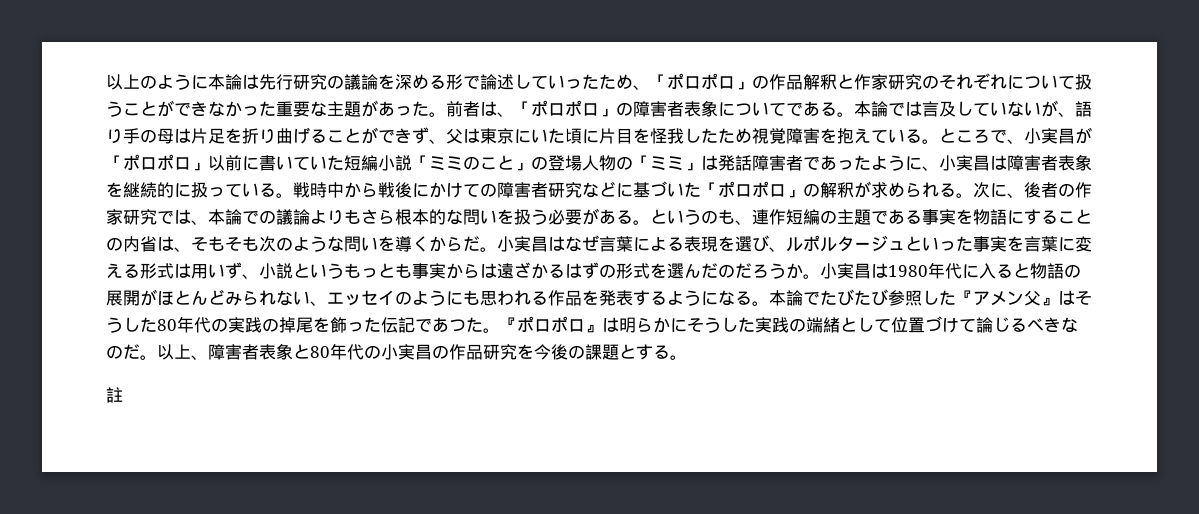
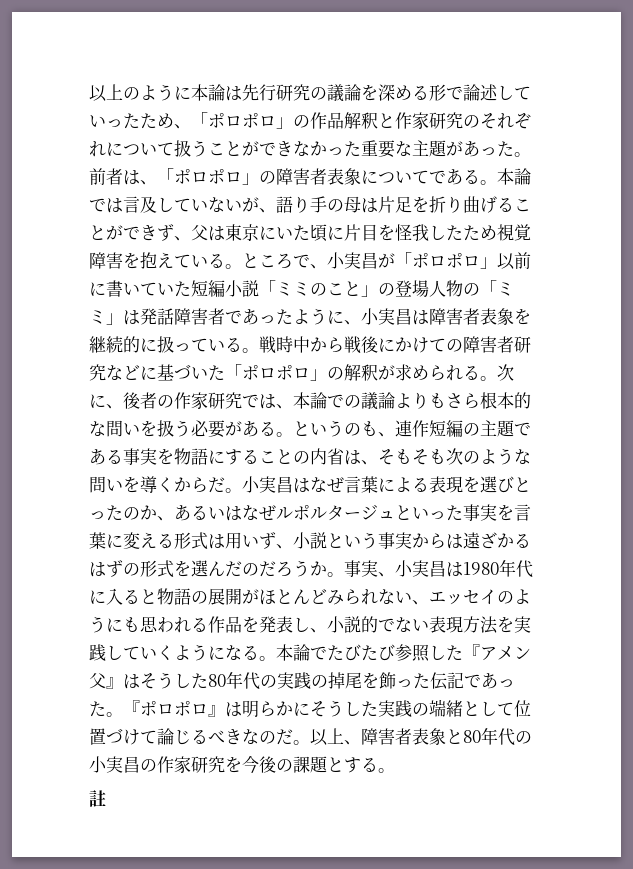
- 小実昌はなぜ言葉による表現を選び、ルポルタージュといった事実を言葉に変える形式は用いず、小説というもっとも事実からは遠ざかるはずの形式を選んだのだろうか。
+ 小実昌はなぜ言葉による表現を選びとったのか、あるいはなぜルポルタージュといった事実を言葉に変える形式は用いず、小説という事実からは遠ざかるはずの形式を選んだのだろうか。
- 小実昌は1980年代に入ると物語の展開がほとんどみられない、エッセイのようにも思われる作品を発表するようになる。
+ 事実、小実昌は1980年代に入ると物語の展開がほとんどみられない、エッセイのようにも思われる作品を発表し、小説的でない表現方法を実践していくようになる。
- 本論でたびたび参照した『アメン父』はそうした80年代の実践の掉尾を飾った伝記であつた。
+ 本論でたびたび参照した『アメン父』はそうした80年代の実践の掉尾を飾った伝記であった。
- 以上、障害者表象と80年代の小実昌の作品研究を今後の課題とする。
+ 以上、障害者表象と80年代の小実昌の作家研究を今後の課題とする。

